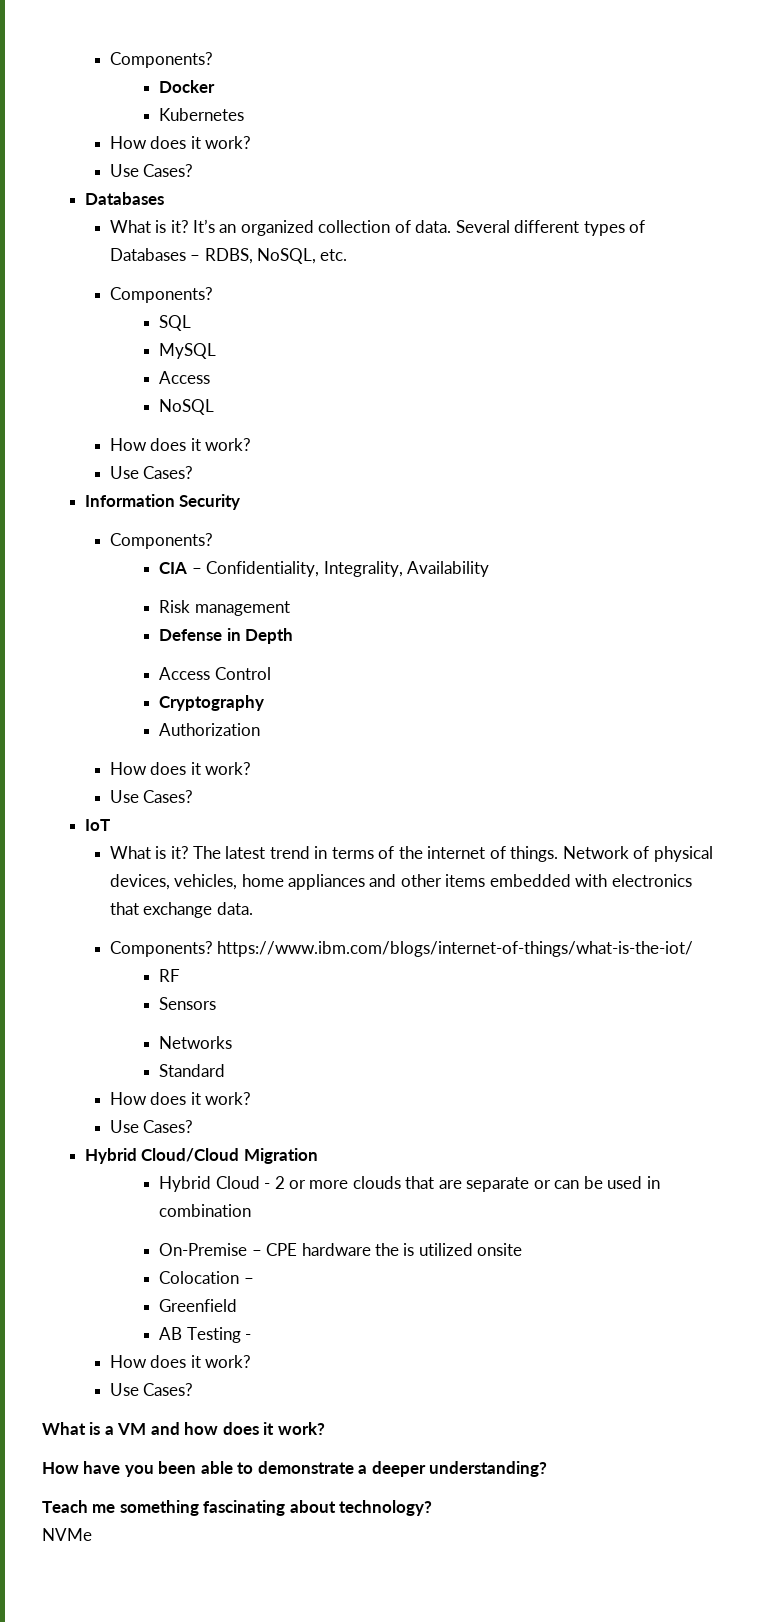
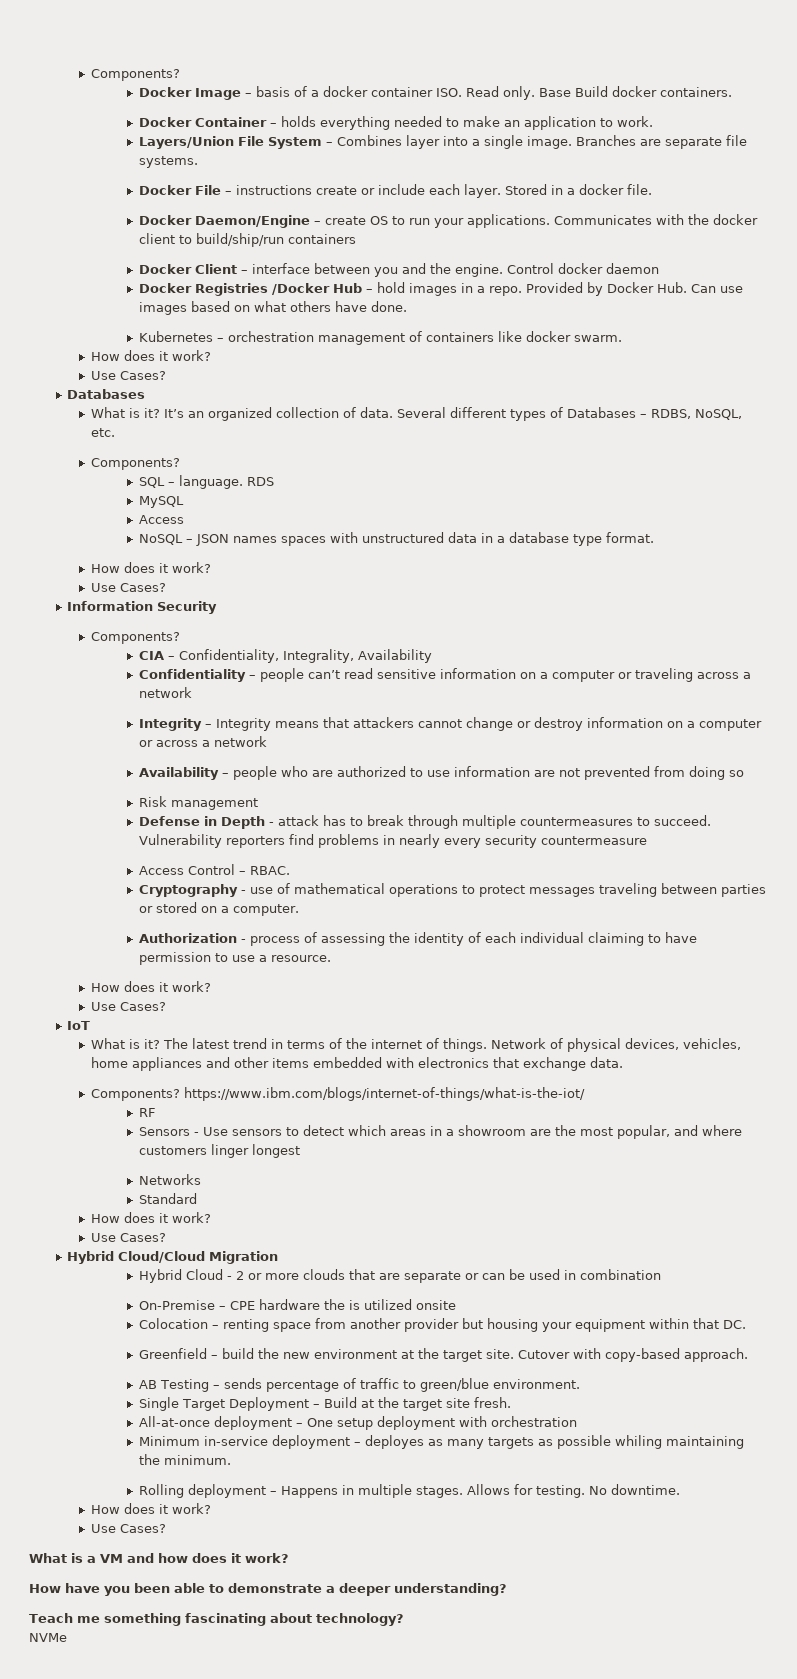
- Docker
- Kubernetes
+ Docker Image – basis of a docker container ISO. Read only. Base Build docker containers.
+ Docker Container – holds everything needed to make an application to work.
+ Layers/Union File System – Combines layer into a single image. Branches are separate file systems.
+ Docker File – instructions create or include each layer. Stored in a docker file.
+ Docker Daemon/Engine – create OS to run your applications. Communicates with the docker client to build/ship/run containers
+ Docker Client – interface between you and the engine. Control docker daemon
+ Docker Registries /Docker Hub – hold images in a repo. Provided by Docker Hub. Can use images based on what others have done.
+ Kubernetes – orchestration management of containers like docker swarm.
- SQL
+ SQL – language. RDS
- NoSQL
+ NoSQL – JSON names spaces with unstructured data in a database type format.
+ Confidentiality – people can’t read sensitive information on a computer or traveling across a network
+ Integrity – Integrity means that attackers cannot change or destroy information on a computer or across a network
+ Availability – people who are authorized to use information are not prevented from doing so
- Defense in Depth
+ Defense in Depth - attack has to break through multiple countermeasures to succeed. Vulnerability reporters find problems in nearly every security countermeasure
- Access Control
+ Access Control – RBAC.
- Cryptography
- Authorization
+ Cryptography - use of mathematical operations to protect messages traveling between parties or stored on a computer.
+ Authorization - process of assessing the identity of each individual claiming to have permission to use a resource.
- Sensors
+ Sensors - Use sensors to detect which areas in a showroom are the most popular, and where customers linger longest
- Colocation –
- Greenfield
- AB Testing -
+ Colocation – renting space from another provider but housing your equipment within that DC.
+ Greenfield – build the new environment at the target site. Cutover with copy-based approach.
+ AB Testing – sends percentage of traffic to green/blue environment.
+ Single Target Deployment – Build at the target site fresh.
+ All-at-once deployment – One setup deployment with orchestration
+ Minimum in-service deployment – deployes as many targets as possible whiling maintaining the minimum.
+ Rolling deployment – Happens in multiple stages. Allows for testing. No downtime.

